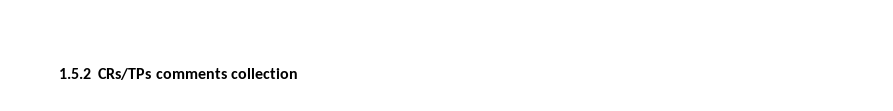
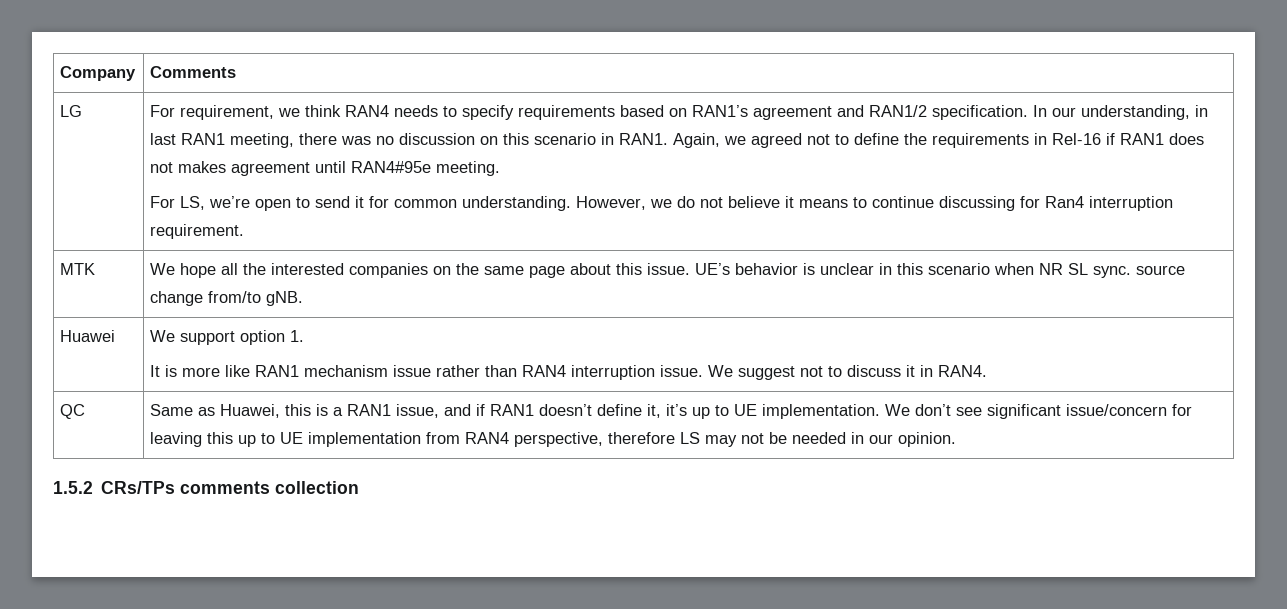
+ Company | Comments
+ LG | For requirement, we think RAN4 needs to specify requirements based on RAN1’s agreement and RAN1/2 specification. In our understanding, in last RAN1 meeting, there was no discussion on this scenario in RAN1. Again, we agreed not to define the requirements in Rel-16 if RAN1 does not makes agreement until RAN4#95e meeting.
+ For LS, we’re open to send it for common understanding. However, we do not believe it means to continue discussing for Ran4 interruption requirement.
+ MTK | We hope all the interested companies on the same page about this issue. UE’s behavior is unclear in this scenario when NR SL sync. source change from/to gNB.
+ Huawei | We support option 1.
+ It is more like RAN1 mechanism issue rather than RAN4 interruption issue. We suggest not to discuss it in RAN4.
+ QC | Same as Huawei, this is a RAN1 issue, and if RAN1 doesn’t define it, it’s up to UE implementation. We don’t see significant issue/concern for leaving this up to UE implementation from RAN4 perspective, therefore LS may not be needed in our opinion.

